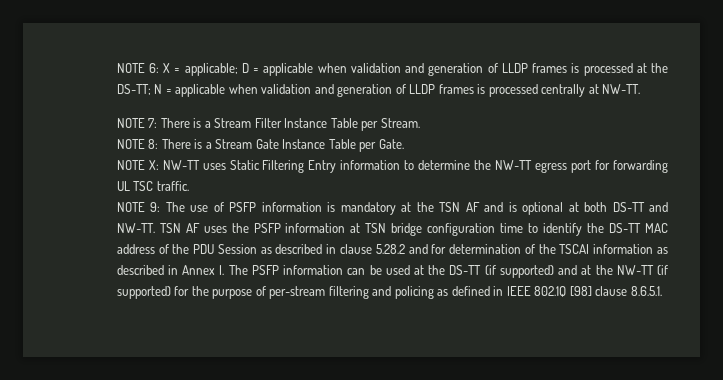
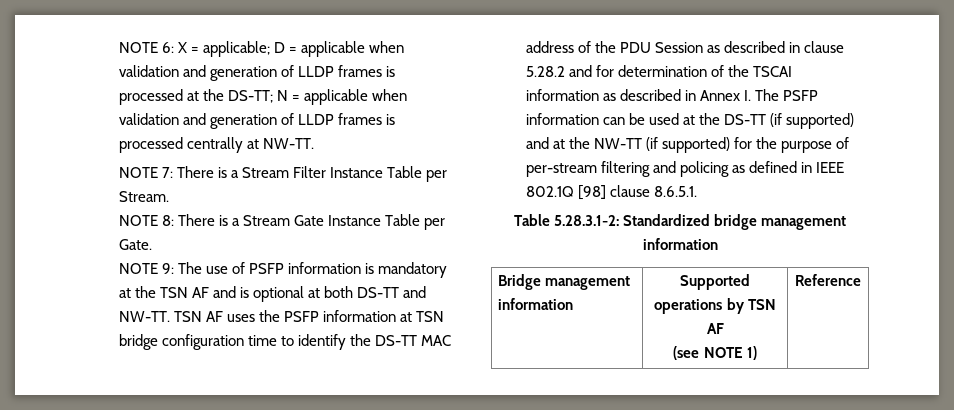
- NOTE X: NW-TT uses Static Filtering Entry information to determine the NW-TT egress port for forwarding UL TSC traffic.
+ Table 5.28.3.1-2: Standardized bridge management information
+ Bridge management information | Supported operations by TSN AF
+ (see NOTE 1) | Reference

